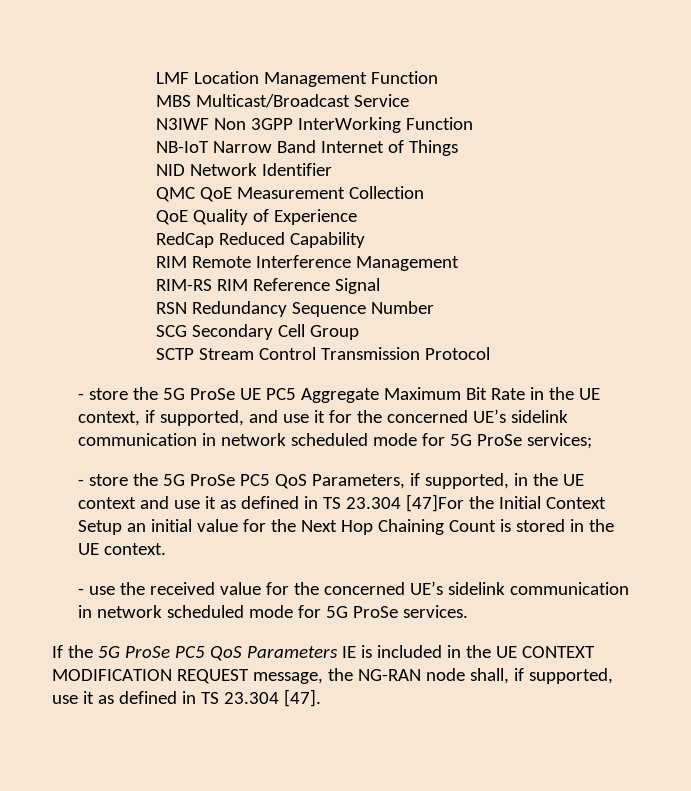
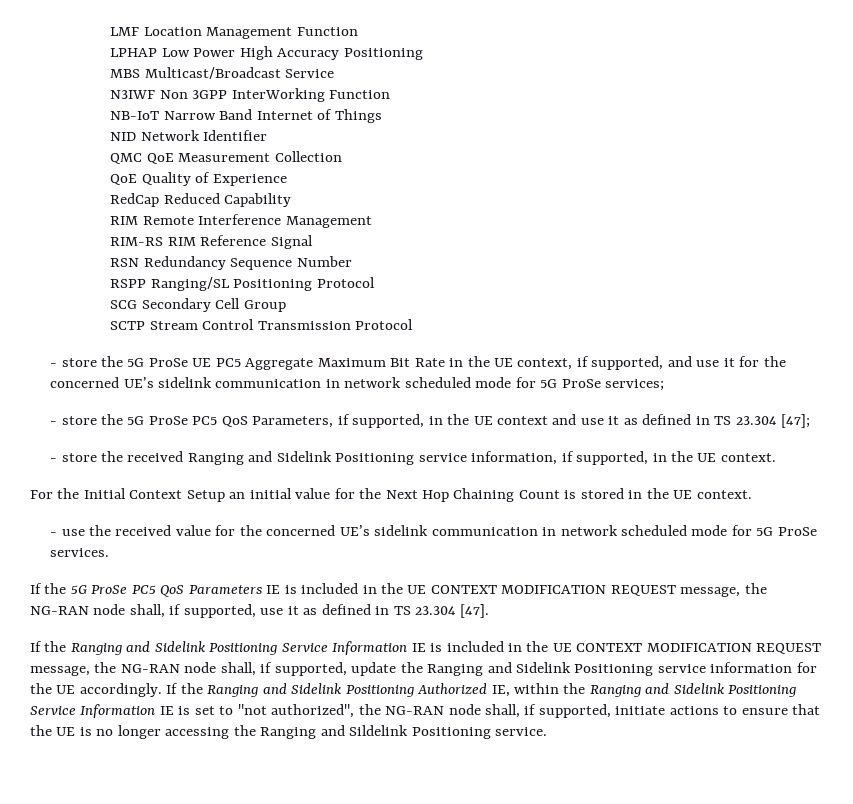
+ LPHAP Low Power High Accuracy Positioning
+ RSPP Ranging/SL Positioning Protocol
- - store the 5G ProSe PC5 QoS Parameters, if supported, in the UE context and use it as defined in TS 23.304 [47]For the Initial Context Setup an initial value for the Next Hop Chaining Count is stored in the UE context.
+ - store the 5G ProSe PC5 QoS Parameters, if supported, in the UE context and use it as defined in TS 23.304 [47];
+ - store the received Ranging and Sidelink Positioning service information, if supported, in the UE context.
+ For the Initial Context Setup an initial value for the Next Hop Chaining Count is stored in the UE context.
+ If the Ranging and Sidelink Positioning Service Information IE is included in the UE CONTEXT MODIFICATION REQUEST message, the NG-RAN node shall, if supported, update the Ranging and Sidelink Positioning service information for the UE accordingly. If the Ranging and Sidelink Positioning Authorized IE, within the Ranging and Sidelink Positioning Service Information IE is set to "not authorized", the NG-RAN node shall, if supported, initiate actions to ensure that the UE is no longer accessing the Ranging and Sildelink Positioning service.

